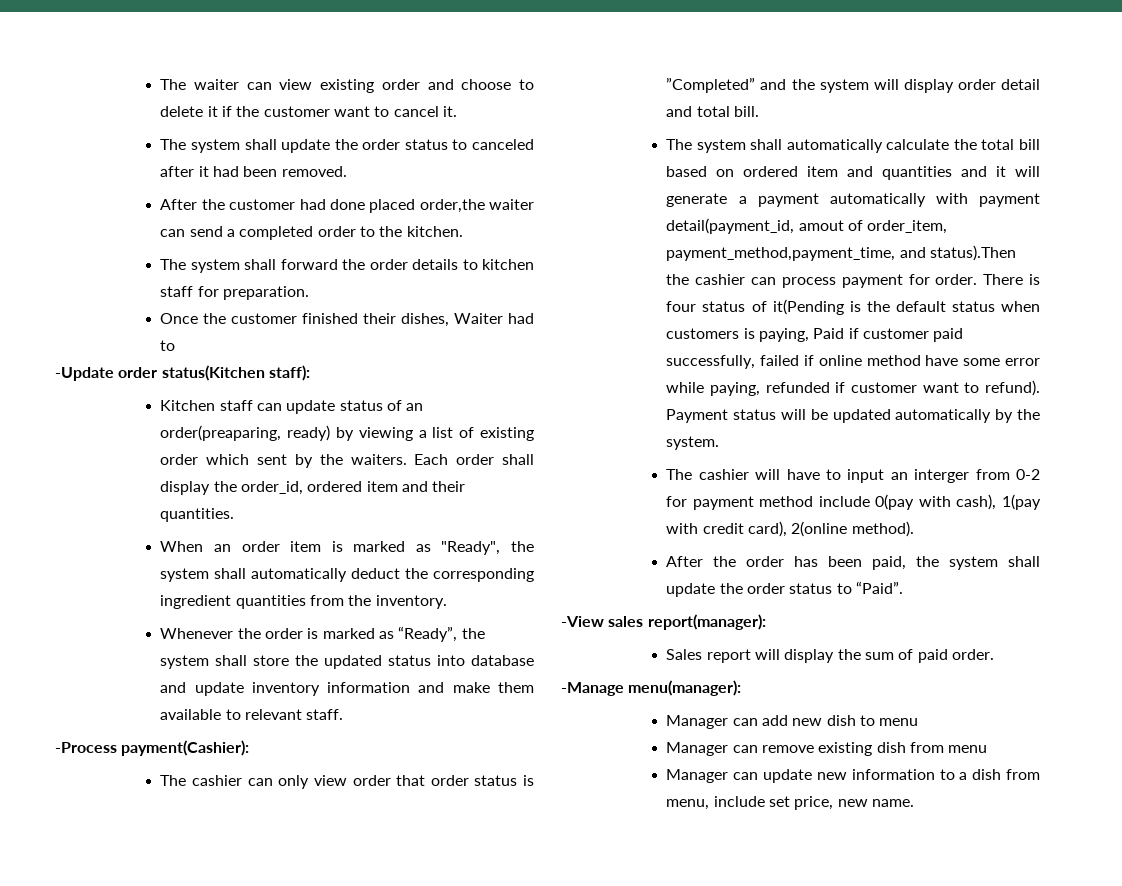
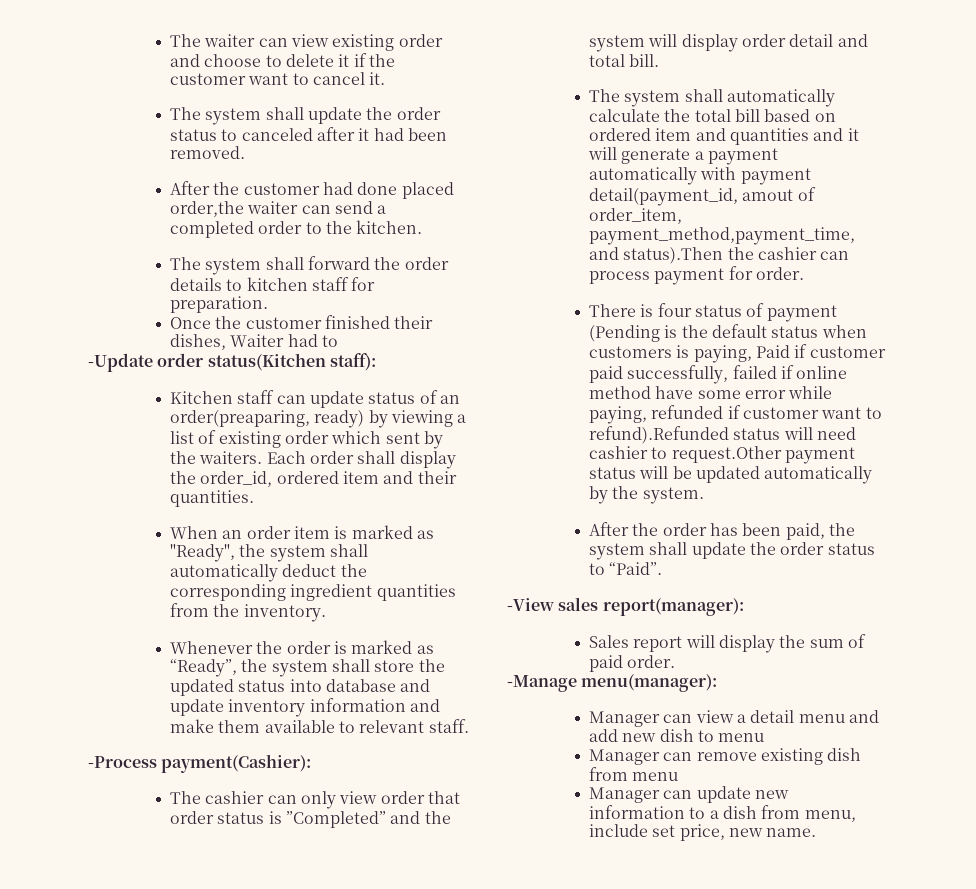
- The system shall automatically calculate the total bill based on ordered item and quantities and it will generate a payment automatically with payment detail(payment_id, amout of order_item, payment_method,payment_time, and status).Then the cashier can process payment for order. There is four status of it(Pending is the default status when customers is paying, Paid if customer paid successfully, failed if online method have some error while paying, refunded if customer want to refund). Payment status will be updated automatically by the system.
+ The system shall automatically calculate the total bill based on ordered item and quantities and it will generate a payment automatically with payment detail(payment_id, amout of order_item, payment_method,payment_time, and status).Then the cashier can process payment for order.
+ There is four status of payment (Pending is the default status when customers is paying, Paid if customer paid successfully, failed if online method have some error while paying, refunded if customer want to refund).Refunded status will need cashier to request.Other payment status will be updated automatically by the system.
- The cashier will have to input an interger from 0-2 for payment method include 0(pay with cash), 1(pay with credit card), 2(online method).
- Manager can add new dish to menu
+ Manager can view a detail menu and add new dish to menu

